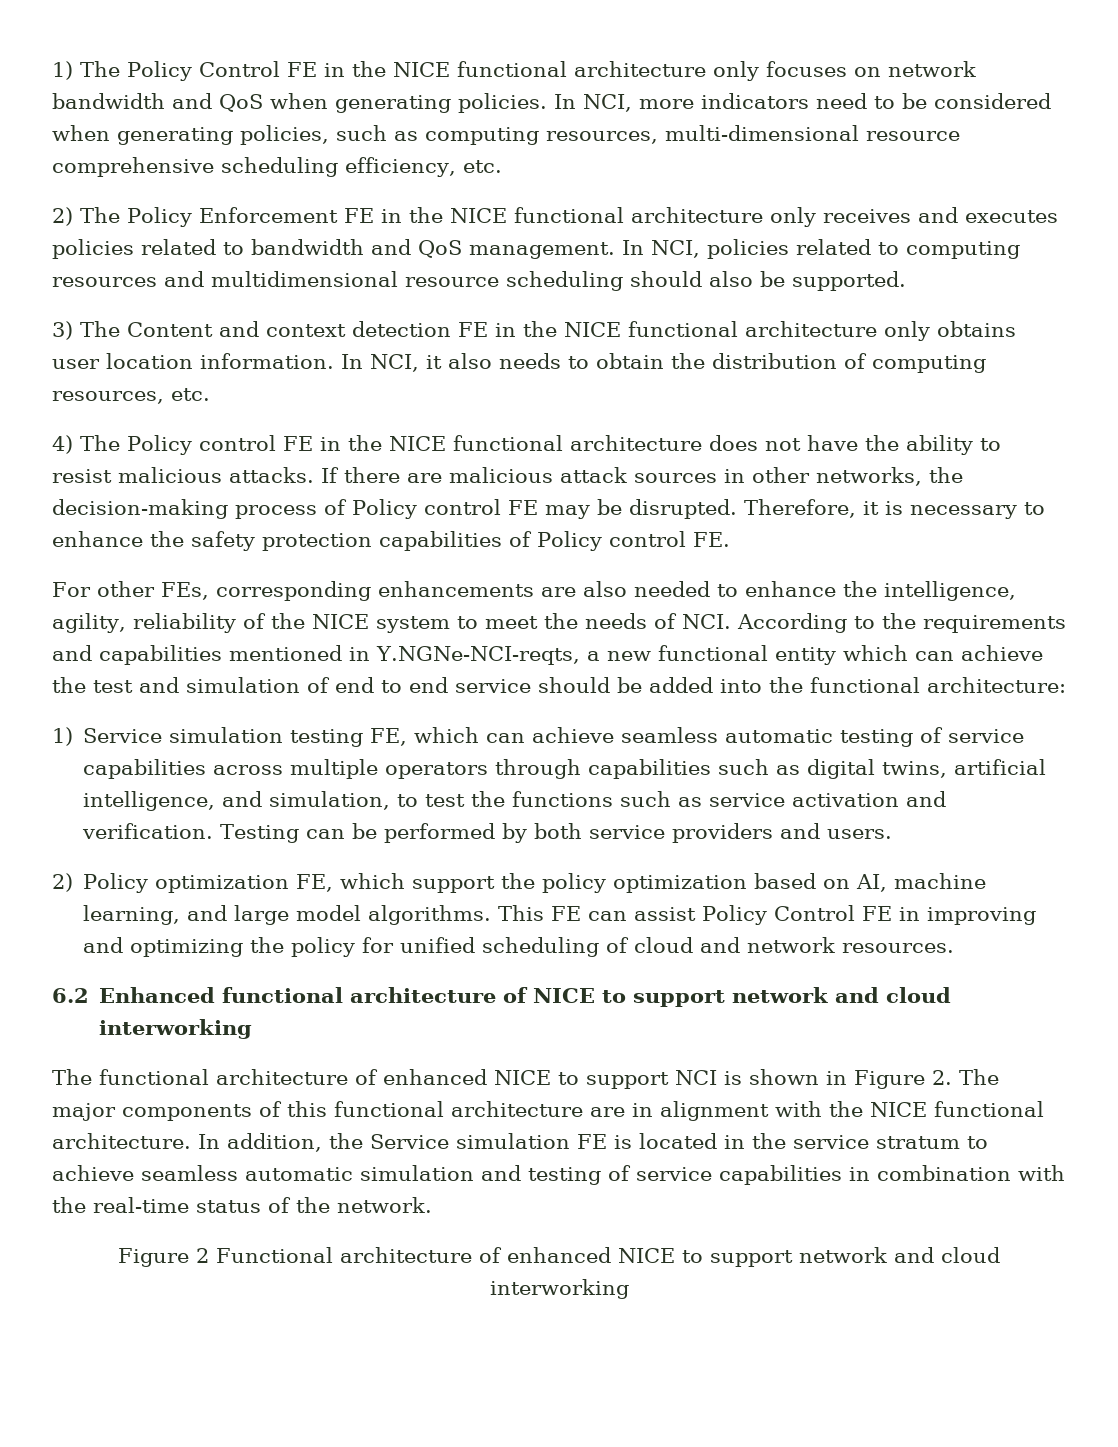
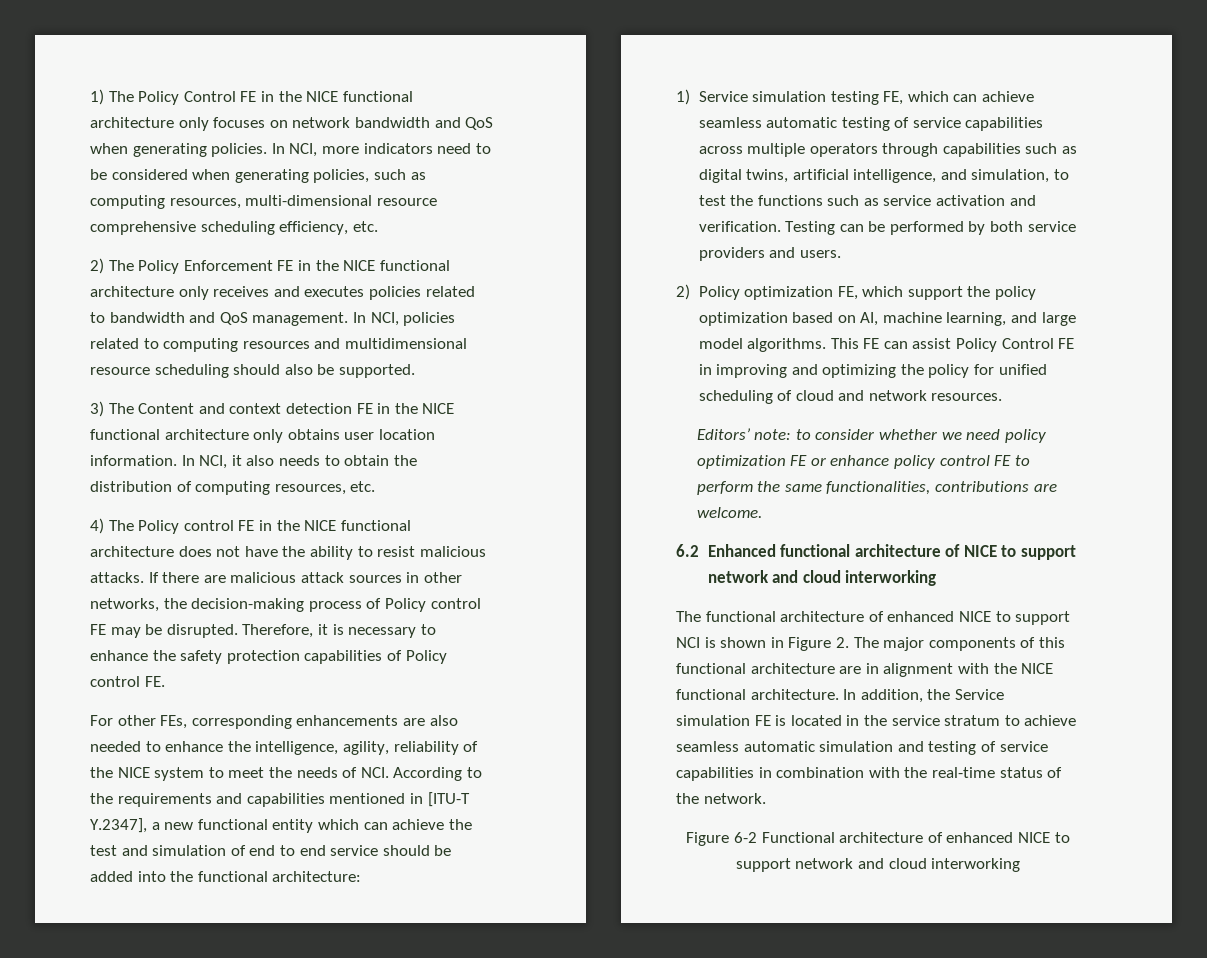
- For other FEs, corresponding enhancements are also needed to enhance the intelligence, agility, reliability of the NICE system to meet the needs of NCI. According to the requirements and capabilities mentioned in Y.NGNe-NCI-reqts, a new functional entity which can achieve the test and simulation of end to end service should be added into the functional architecture:
+ For other FEs, corresponding enhancements are also needed to enhance the intelligence, agility, reliability of the NICE system to meet the needs of NCI. According to the requirements and capabilities mentioned in [ITU-T Y.2347], a new functional entity which can achieve the test and simulation of end to end service should be added into the functional architecture:
+ Editors’ note: to consider whether we need policy optimization FE or enhance policy control FE to perform the same functionalities, contributions are welcome.
- Figure 2 Functional architecture of enhanced NICE to support network and cloud interworking
+ Figure 6-2 Functional architecture of enhanced NICE to support network and cloud interworking

